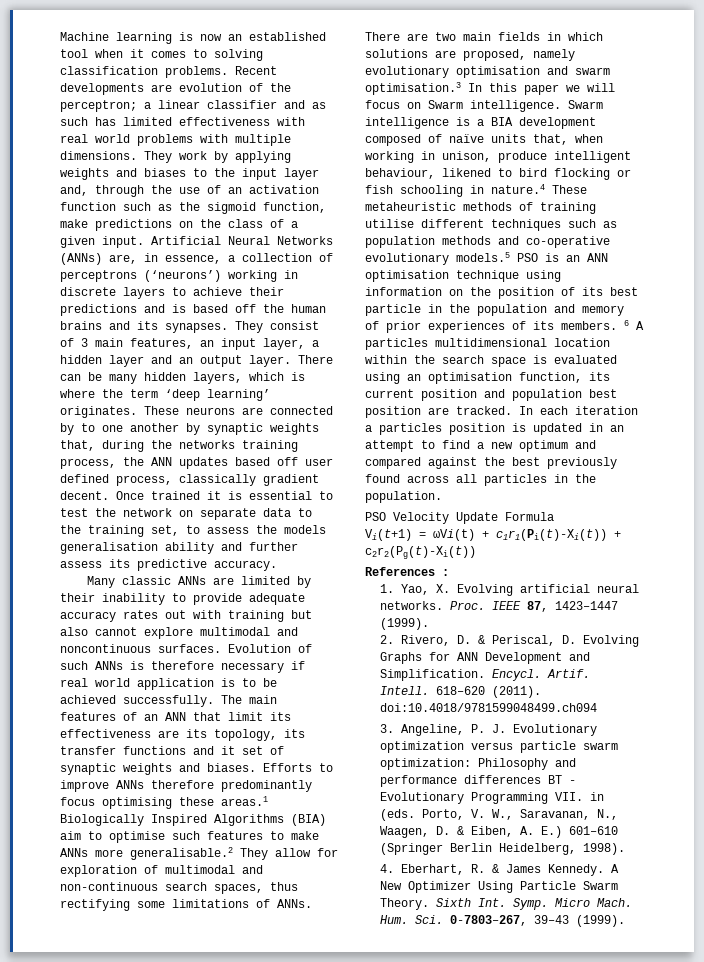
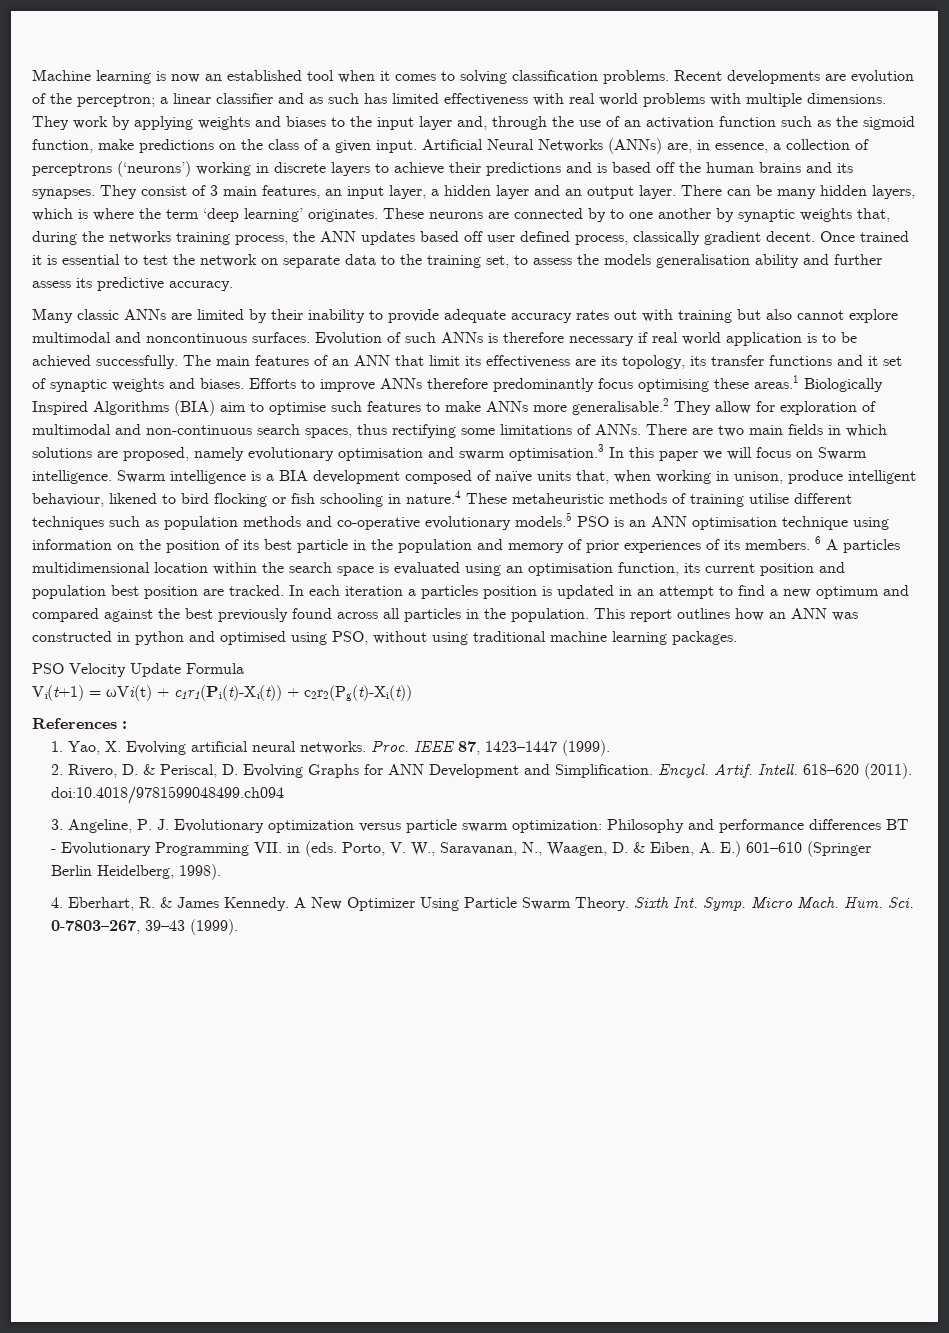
+ This report outlines how an ANN was constructed in python and optimised using PSO, without using traditional machine learning packages.

